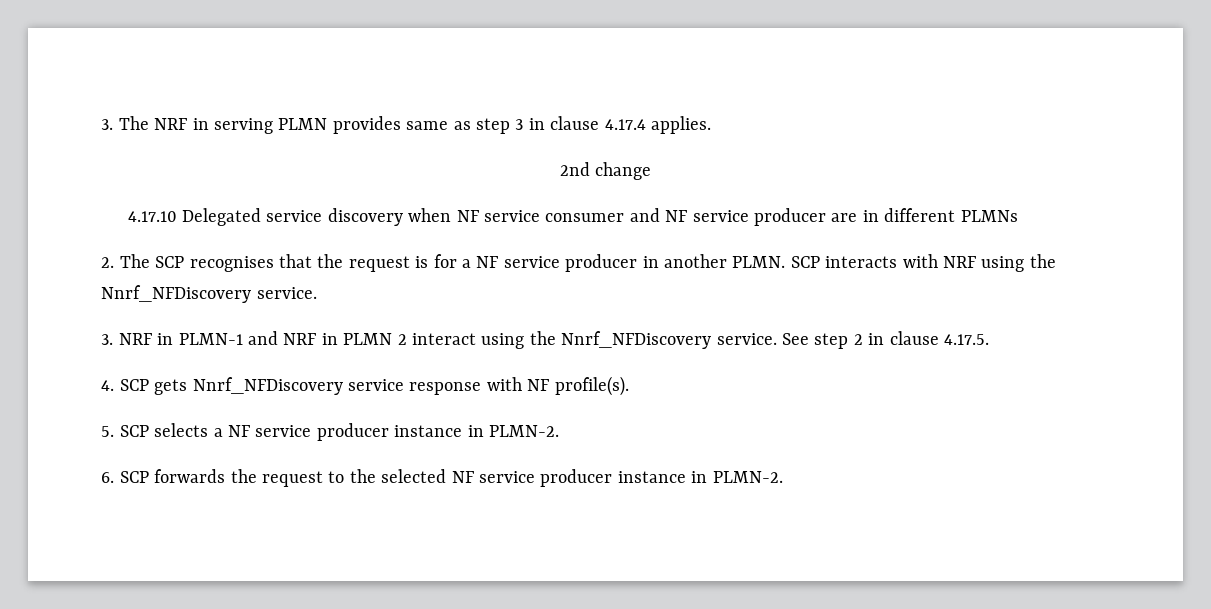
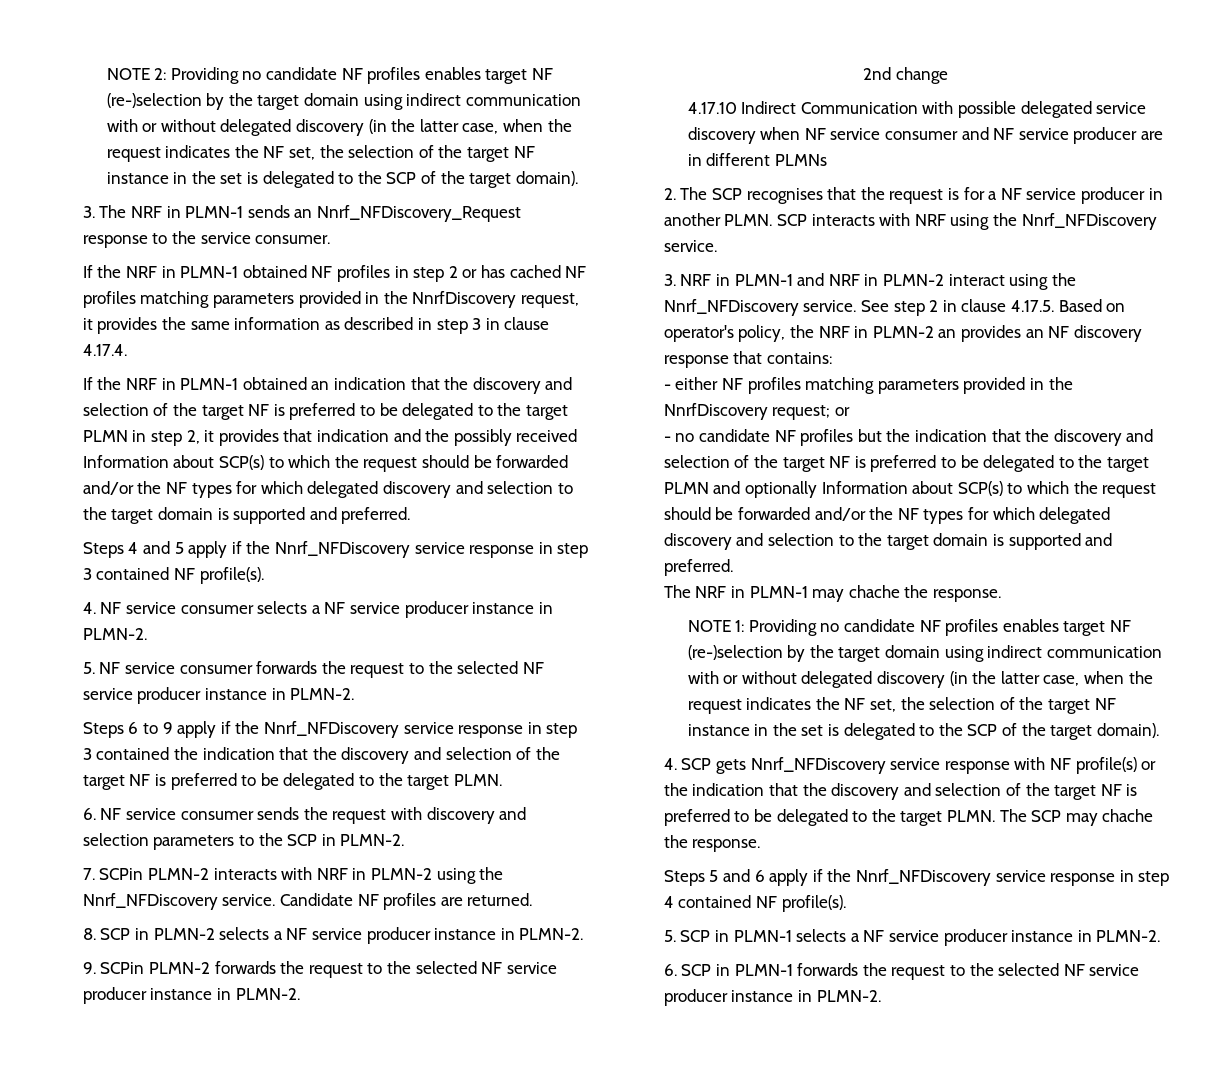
- 3. The NRF in serving PLMN provides same as step 3 in clause 4.17.4 applies.
+ NOTE 2: Providing no candidate NF profiles enables target NF (re-)selection by the target domain using indirect communication with or without delegated discovery (in the latter case, when the request indicates the NF set, the selection of the target NF instance in the set is delegated to the SCP of the target domain).
+ 3. The NRF in PLMN-1 sends an Nnrf_NFDiscovery_Request response to the service consumer.
+ If the NRF in PLMN-1 obtained NF profiles in step 2 or has cached NF profiles matching parameters provided in the NnrfDiscovery request, it provides the same information as described in step 3 in clause 4.17.4.
+ If the NRF in PLMN-1 obtained an indication that the discovery and selection of the target NF is preferred to be delegated to the target PLMN in step 2, it provides that indication and the possibly received Information about SCP(s) to which the request should be forwarded and/or the NF types for which delegated discovery and selection to the target domain is supported and preferred.
+ Steps 4 and 5 apply if the Nnrf_NFDiscovery service response in step 3 contained NF profile(s).
+ 4. NF service consumer selects a NF service producer instance in PLMN-2.
+ 5. NF service consumer forwards the request to the selected NF service producer instance in PLMN-2.
+ Steps 6 to 9 apply if the Nnrf_NFDiscovery service response in step 3 contained the indication that the discovery and selection of the target NF is preferred to be delegated to the target PLMN.
+ 6. NF service consumer sends the request with discovery and selection parameters to the SCP in PLMN-2.
+ 7. SCPin PLMN-2 interacts with NRF in PLMN-2 using the Nnrf_NFDiscovery service. Candidate NF profiles are returned.
+ 8. SCP in PLMN-2 selects a NF service producer instance in PLMN-2.
+ 9. SCPin PLMN-2 forwards the request to the selected NF service producer instance in PLMN-2.
  2nd change
- 4.17.10 Delegated service discovery when NF service consumer and NF service producer are in different PLMNs
+ 4.17.10 Indirect Communication with possible delegated service discovery when NF service consumer and NF service producer are in different PLMNs
- 3. NRF in PLMN-1 and NRF in PLMN 2 interact using the Nnrf_NFDiscovery service.
+ 3. NRF in PLMN-1 and NRF in PLMN-2 interact using the Nnrf_NFDiscovery service.
- See step 2 in clause 4.17.5.
+ See step 2 in clause 4.17.5. Based on operator's policy, the NRF in PLMN-2 an provides an NF discovery response that contains:
+ - either NF profiles matching parameters provided in the NnrfDiscovery request; or
+ - no candidate NF profiles but the indication that the discovery and selection of the target NF is preferred to be delegated to the target PLMN and optionally Information about SCP(s) to which the request should be forwarded and/or the NF types for which delegated discovery and selection to the target domain is supported and preferred.
+ The NRF in PLMN-1 may chache the response.
+ NOTE 1: Providing no candidate NF profiles enables target NF (re-)selection by the target domain using indirect communication with or without delegated discovery (in the latter case, when the request indicates the NF set, the selection of the target NF instance in the set is delegated to the SCP of the target domain).
- 4. SCP gets Nnrf_NFDiscovery service response with NF profile(s).
+ 4. SCP gets Nnrf_NFDiscovery service response with NF profile(s) or the indication that the discovery and selection of the target NF is preferred to be delegated to the target PLMN. The SCP may chache the response.
+ Steps 5 and 6 apply if the Nnrf_NFDiscovery service response in step 4 contained NF profile(s).
- 5. SCP selects a NF service producer instance in PLMN-2.
+ 5. SCP in PLMN-1 selects a NF service producer instance in PLMN-2.
- 6. SCP forwards the request to the selected NF service producer instance in PLMN-2.
+ 6. SCP in PLMN-1 forwards the request to the selected NF service producer instance in PLMN-2.

